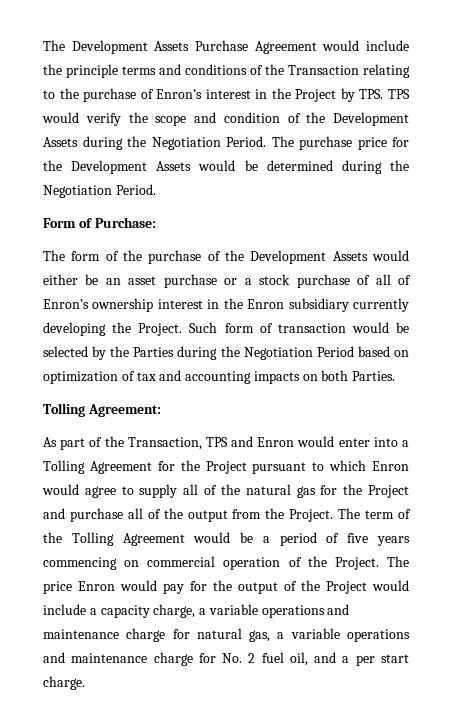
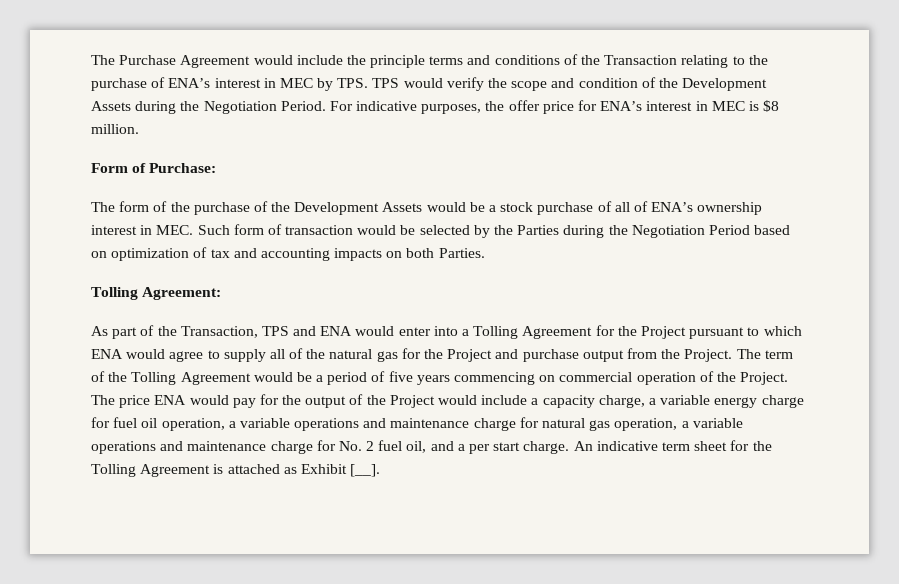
- The Development Assets Purchase Agreement would include the principle terms and conditions of the Transaction relating to the purchase of Enron’s interest in the Project by TPS. TPS would verify the scope and condition of the Development Assets during the Negotiation Period.
+ The Purchase Agreement would include the principle terms and conditions of the Transaction relating to the purchase of ENA’s interest in MEC by TPS. TPS would verify the scope and condition of the Development Assets during the Negotiation Period.
- The purchase price for the Development Assets would be determined during the Negotiation Period.
+ For indicative purposes, the offer price for ENA’s interest in MEC is $8 million.
- The form of the purchase of the Development Assets would either be an asset purchase or a stock purchase of all of Enron’s ownership interest in the Enron subsidiary currently developing the Project. Such form of transaction would be selected by the Parties during the Negotiation Period based on optimization of tax and accounting impacts on both Parties.
+ The form of the purchase of the Development Assets would be a stock purchase of all of ENA’s ownership interest in MEC. Such form of transaction would be selected by the Parties during the Negotiation Period based on optimization of tax and accounting impacts on both Parties.
- As part of the Transaction, TPS and Enron would enter into a Tolling Agreement for the Project pursuant to which Enron would agree to supply all of the natural gas for the Project and purchase all of the output from the Project.
+ As part of the Transaction, TPS and ENA would enter into a Tolling Agreement for the Project pursuant to which ENA would agree to supply all of the natural gas for the Project and purchase output from the Project.
- The price Enron would pay for the output of the Project would include a capacity charge, a variable operations and maintenance charge for natural gas, a variable operations and maintenance charge for No. 2 fuel oil, and a per start charge.
+ The price ENA would pay for the output of the Project would include a capacity charge, a variable energy charge for fuel oil operation, a variable operations and maintenance charge for natural gas operation, a variable operations and maintenance charge for No. 2 fuel oil, and a per start charge.
+ An indicative term sheet for the Tolling Agreement is attached as Exhibit [__].

